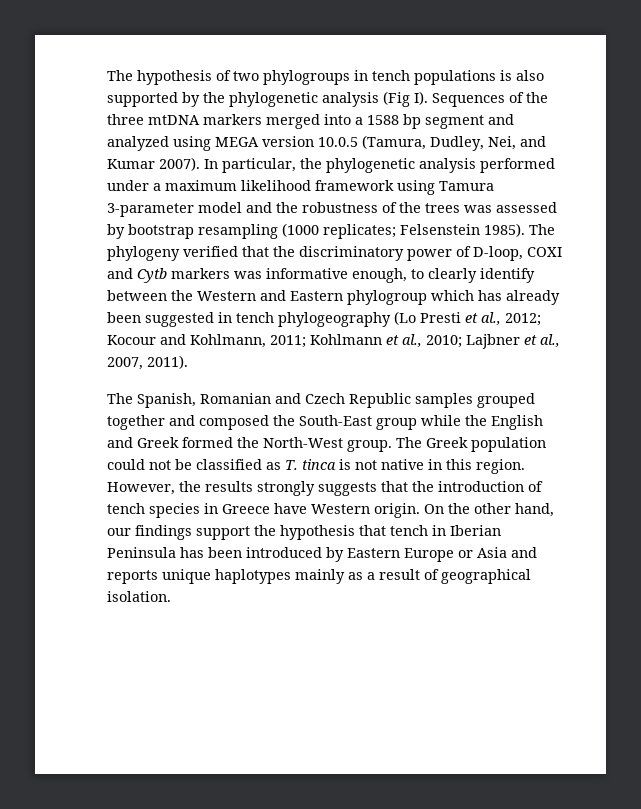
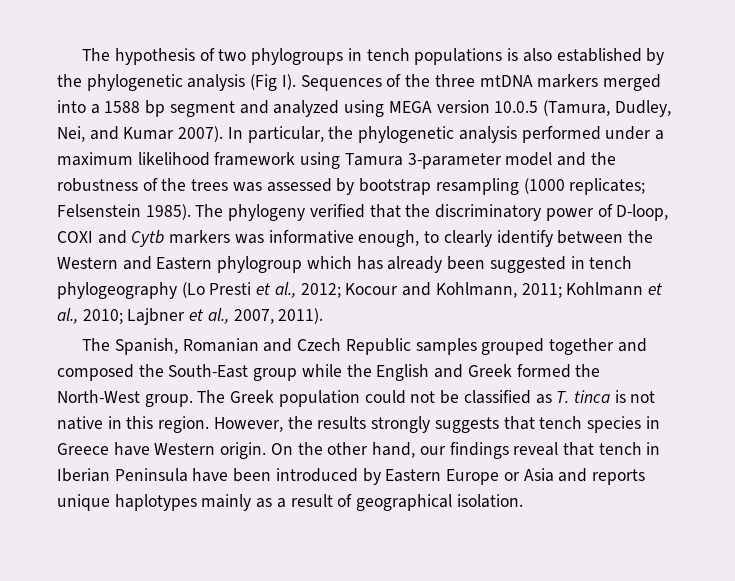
- The hypothesis of two phylogroups in tench populations is also supported by the phylogenetic analysis (Fig I). Sequences of the three mtDNA markers merged into a 1588 bp segment and analyzed using MEGA version 10.0.5 (Tamura, Dudley, Nei, and Kumar 2007).
+ The hypothesis of two phylogroups in tench populations is also established by the phylogenetic analysis (Fig I). Sequences of the three mtDNA markers merged into a 1588 bp segment and analyzed using MEGA version 10.0.5 (Tamura, Dudley, Nei, and Kumar 2007).
- However, the results strongly suggests that the introduction of tench species in Greece have Western origin.
+ However, the results strongly suggests that tench species in Greece have Western origin.
- On the other hand, our findings support the hypothesis that tench in Iberian Peninsula has been introduced by Eastern Europe or Asia and reports unique haplotypes mainly as a result of geographical isolation.
+ On the other hand, our findings reveal that tench in Iberian Peninsula have been introduced by Eastern Europe or Asia and reports unique haplotypes mainly as a result of geographical isolation.

